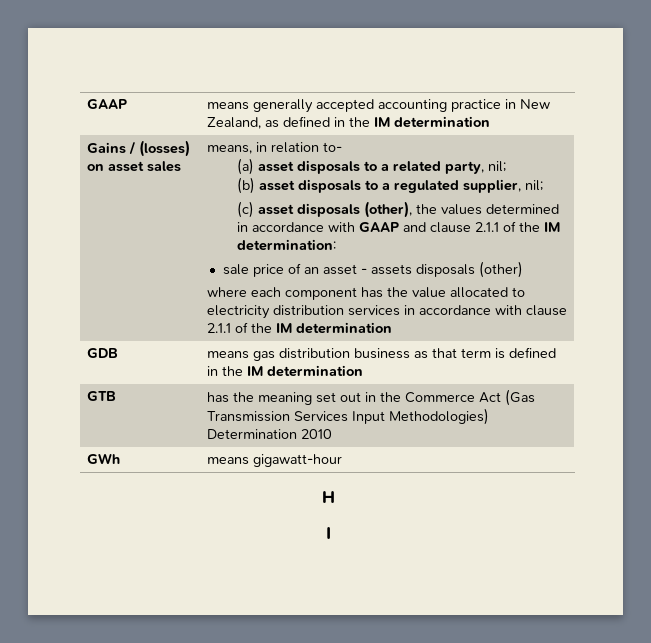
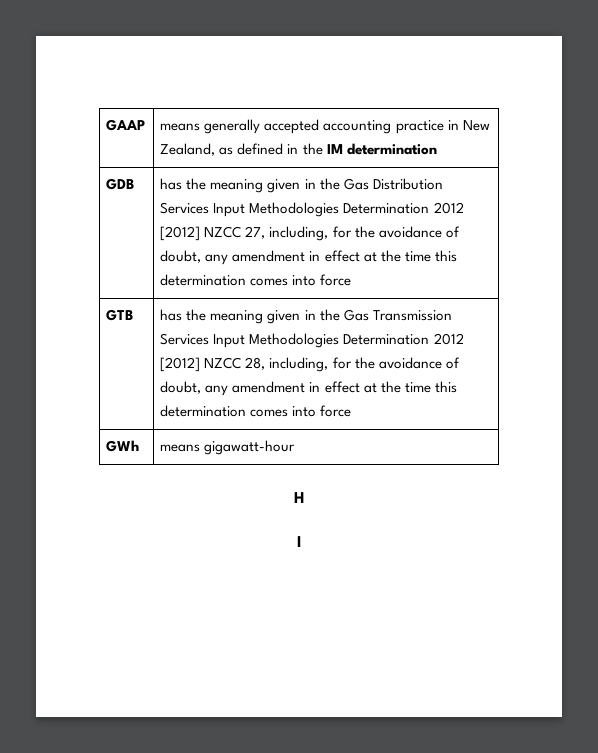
- Gains / (losses) on asset sales | means, in relation to-
- (a) asset disposals to a related party, nil;
- (b) asset disposals to a regulated supplier, nil;
- (c) asset disposals (other), the values determined in accordance with GAAP and clause 2.1.1 of the IM determination:
- sale price of an asset - assets disposals (other)
- where each component has the value allocated to electricity distribution services in accordance with clause 2.1.1 of the IM determination
- GDB | means gas distribution business as that term is defined in the IM determination
- GTB | has the meaning set out in the Commerce Act (Gas Transmission Services Input Methodologies) Determination 2010
+ GDB | has the meaning given in the Gas Distribution Services Input Methodologies Determination 2012 [2012] NZCC 27, including, for the avoidance of doubt, any amendment in effect at the time this determination comes into force
+ GTB | has the meaning given in the Gas Transmission Services Input Methodologies Determination 2012 [2012] NZCC 28, including, for the avoidance of doubt, any amendment in effect at the time this determination comes into force

